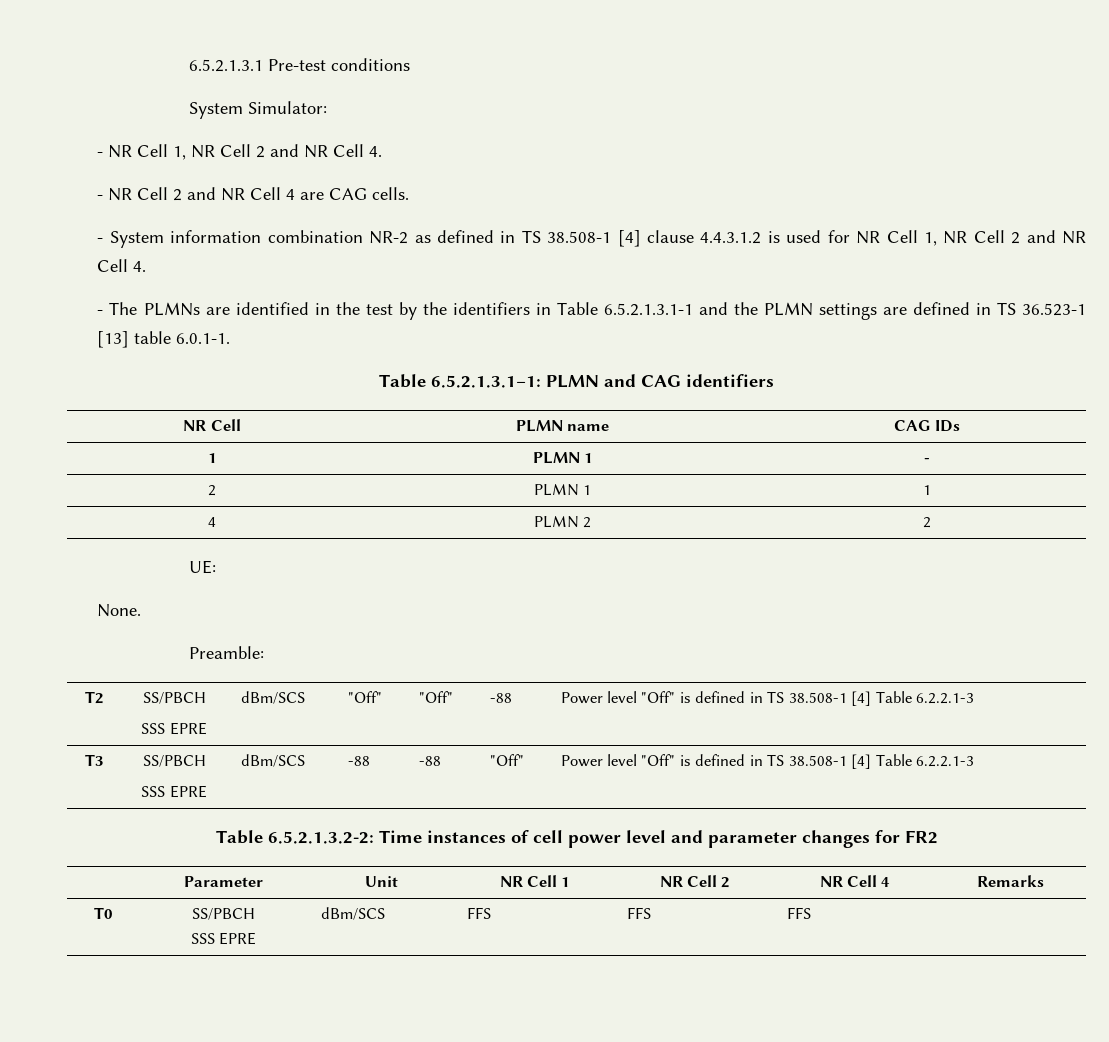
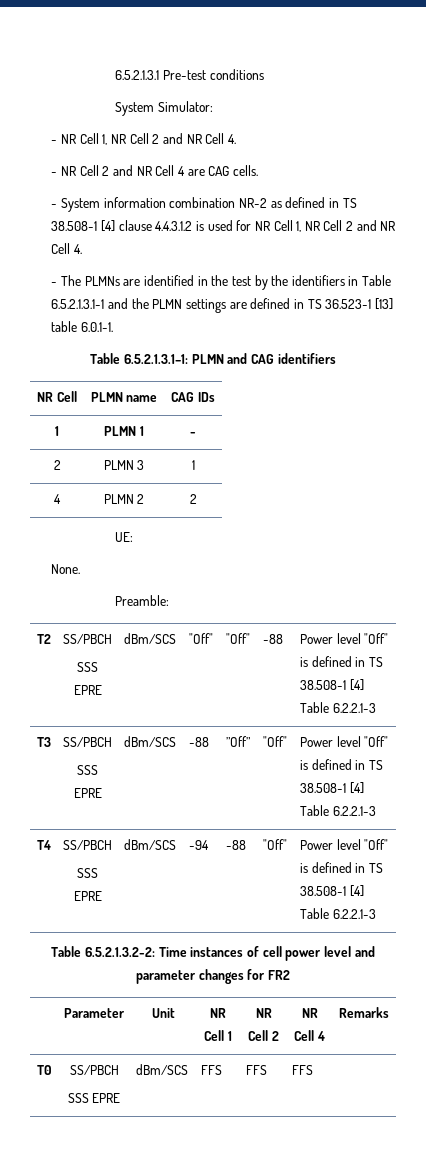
- 2 | PLMN 1 | 1
+ 2 | PLMN 3 | 1
  T3 | SS/PBCH
- SSS EPRE | dBm/SCS | -88 | -88 | "Off" | Power level "Off" is defined in TS 38.508-1 [4] Table 6.2.2.1-3
+ SSS EPRE | dBm/SCS | -88 | ”Off” | "Off" | Power level "Off" is defined in TS 38.508-1 [4] Table 6.2.2.1-3
+ T4 | SS/PBCH
+ SSS EPRE | dBm/SCS | -94 | -88 | "Off" | Power level "Off" is defined in TS 38.508-1 [4] Table 6.2.2.1-3

